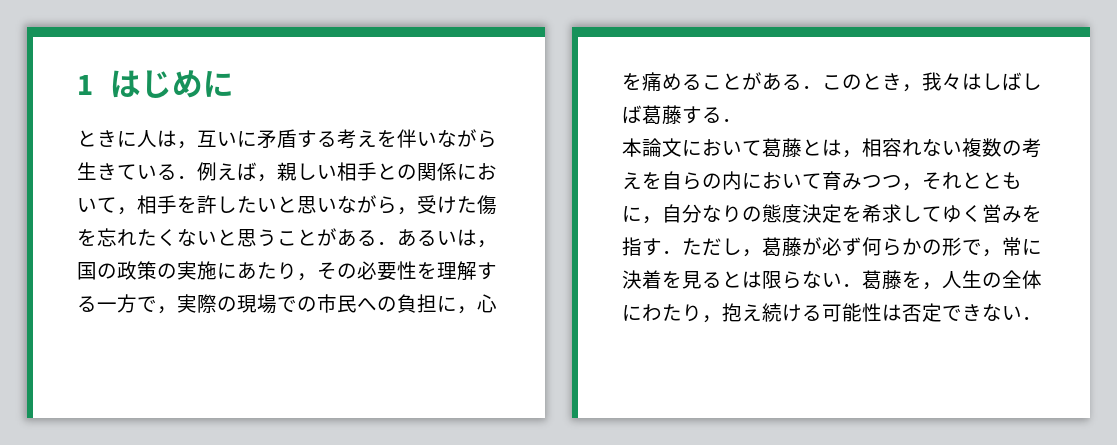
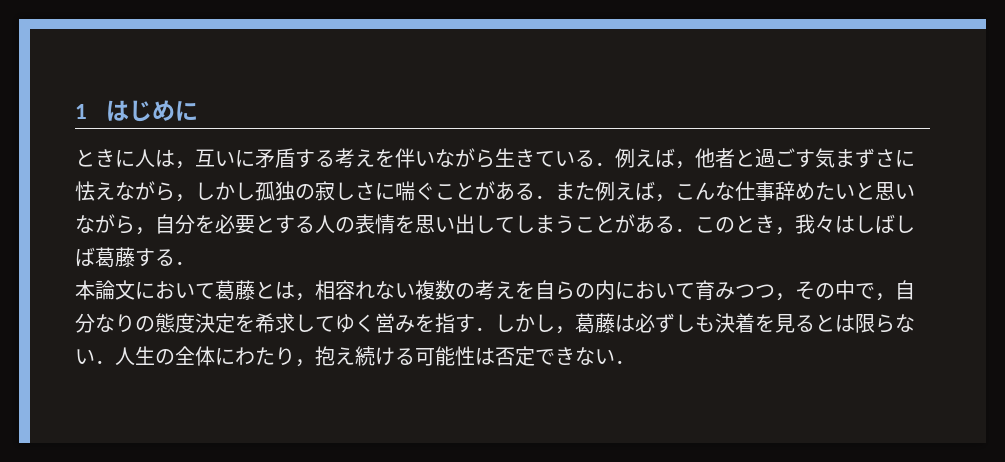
- ときに人は，互いに矛盾する考えを伴いながら生きている．例えば，親しい相手との関係において，相手を許したいと思いながら，受けた傷を忘れたくないと思うことがある．あるいは，国の政策の実施にあたり，その必要性を理解する一方で，実際の現場での市民への負担に，心を痛めることがある．このとき，我々はしばしば葛藤する．
+ ときに人は，互いに矛盾する考えを伴いながら生きている．例えば，他者と過ごす気まずさに怯えながら，しかし孤独の寂しさに喘ぐことがある．また例えば，こんな仕事辞めたいと思いながら，自分を必要とする人の表情を思い出してしまうことがある．このとき，我々はしばしば葛藤する．
- 本論文において葛藤とは，相容れない複数の考えを自らの内において育みつつ，それとともに，自分なりの態度決定を希求してゆく営みを指す．ただし，葛藤が必ず何らかの形で，常に決着を見るとは限らない．葛藤を，人生の全体にわたり，抱え続ける可能性は否定できない．
+ 本論文において葛藤とは，相容れない複数の考えを自らの内において育みつつ，その中で，自分なりの態度決定を希求してゆく営みを指す．しかし，葛藤は必ずしも決着を見るとは限らない．人生の全体にわたり，抱え続ける可能性は否定できない．

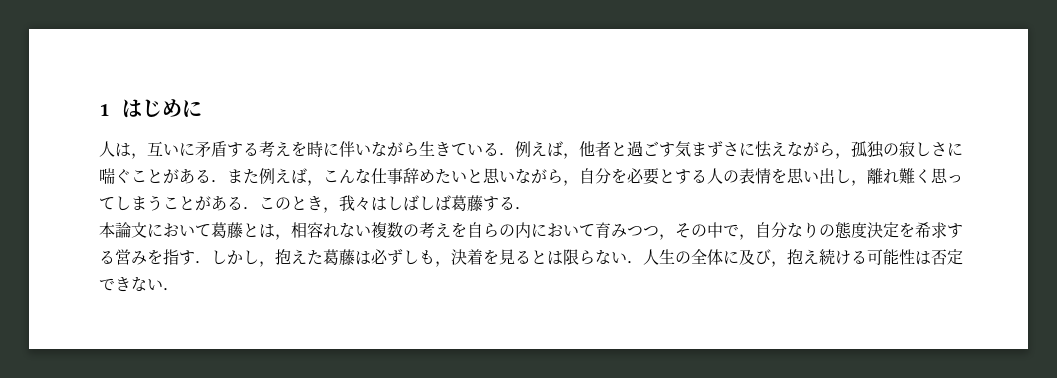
- ときに人は，互いに矛盾する考えを伴いながら生きている．例えば，他者と過ごす気まずさに怯えながら，しかし孤独の寂しさに喘ぐことがある．また例えば，こんな仕事辞めたいと思いながら，自分を必要とする人の表情を思い出してしまうことがある．このとき，我々はしばしば葛藤する．
+ 人は，互いに矛盾する考えを時に伴いながら生きている．例えば，他者と過ごす気まずさに怯えながら，孤独の寂しさに喘ぐことがある．また例えば，こんな仕事辞めたいと思いながら，自分を必要とする人の表情を思い出し，離れ難く思ってしまうことがある．このとき，我々はしばしば葛藤する．
- 本論文において葛藤とは，相容れない複数の考えを自らの内において育みつつ，その中で，自分なりの態度決定を希求してゆく営みを指す．しかし，葛藤は必ずしも決着を見るとは限らない．人生の全体にわたり，抱え続ける可能性は否定できない．
+ 本論文において葛藤とは，相容れない複数の考えを自らの内において育みつつ，その中で，自分なりの態度決定を希求する営みを指す．しかし，抱えた葛藤は必ずしも，決着を見るとは限らない．人生の全体に及び，抱え続ける可能性は否定できない．

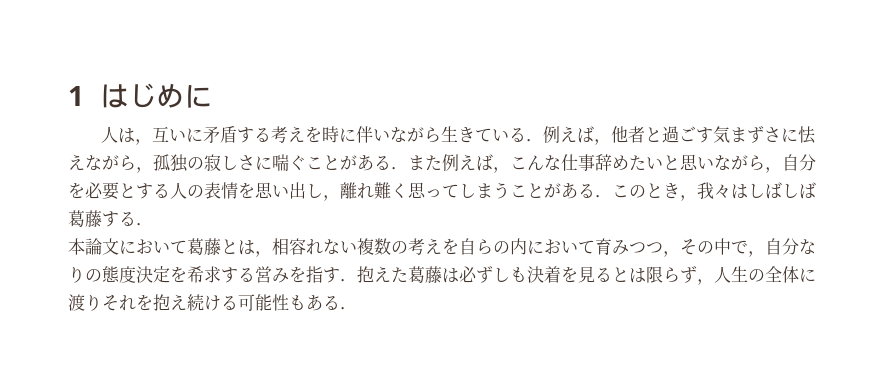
- 本論文において葛藤とは，相容れない複数の考えを自らの内において育みつつ，その中で，自分なりの態度決定を希求する営みを指す．しかし，抱えた葛藤は必ずしも，決着を見るとは限らない．人生の全体に及び，抱え続ける可能性は否定できない．
+ 本論文において葛藤とは，相容れない複数の考えを自らの内において育みつつ，その中で，自分なりの態度決定を希求する営みを指す．抱えた葛藤は必ずしも決着を見るとは限らず，人生の全体に渡りそれを抱え続ける可能性もある．

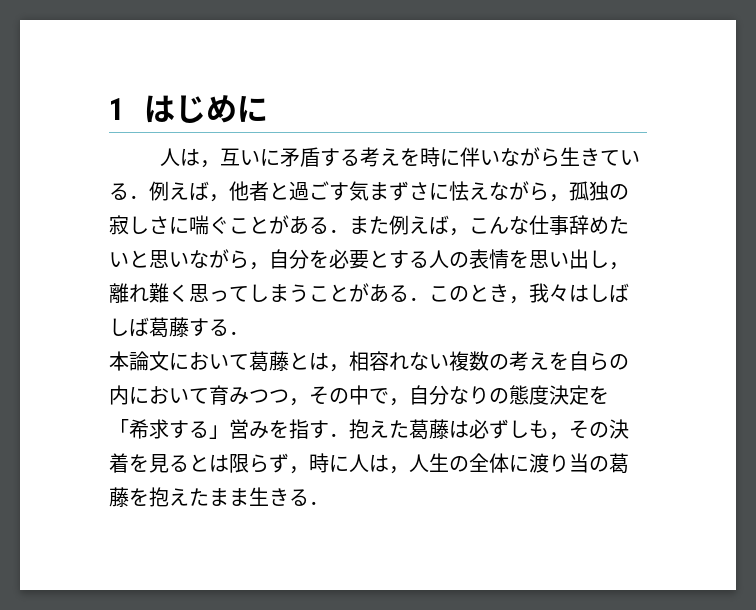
- 本論文において葛藤とは，相容れない複数の考えを自らの内において育みつつ，その中で，自分なりの態度決定を希求する営みを指す．抱えた葛藤は必ずしも決着を見るとは限らず，人生の全体に渡りそれを抱え続ける可能性もある．
+ 本論文において葛藤とは，相容れない複数の考えを自らの内において育みつつ，その中で，自分なりの態度決定を「希求する」営みを指す．抱えた葛藤は必ずしも，その決着を見るとは限らず，時に人は，人生の全体に渡り当の葛藤を抱えたまま生きる．

